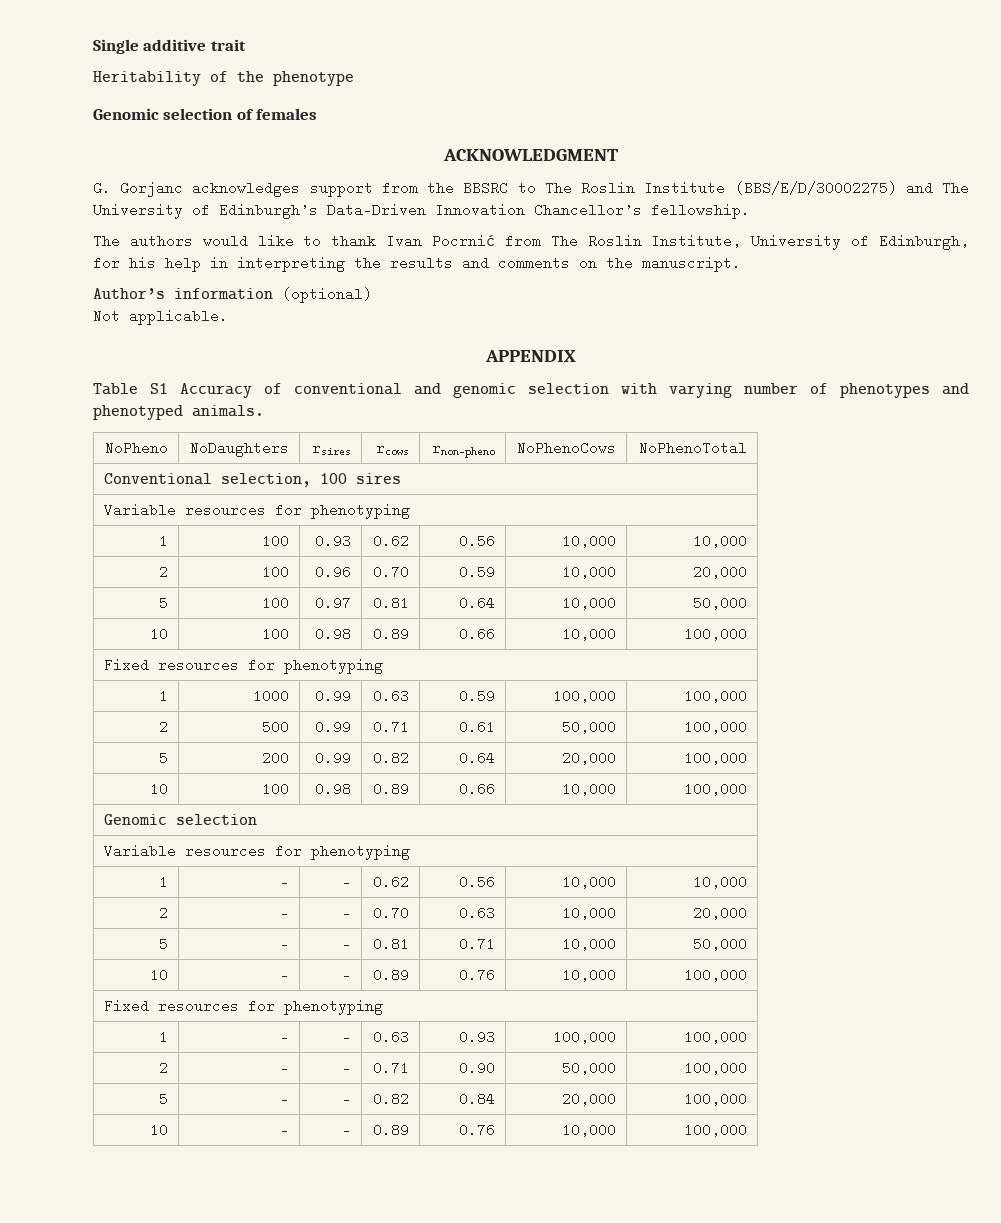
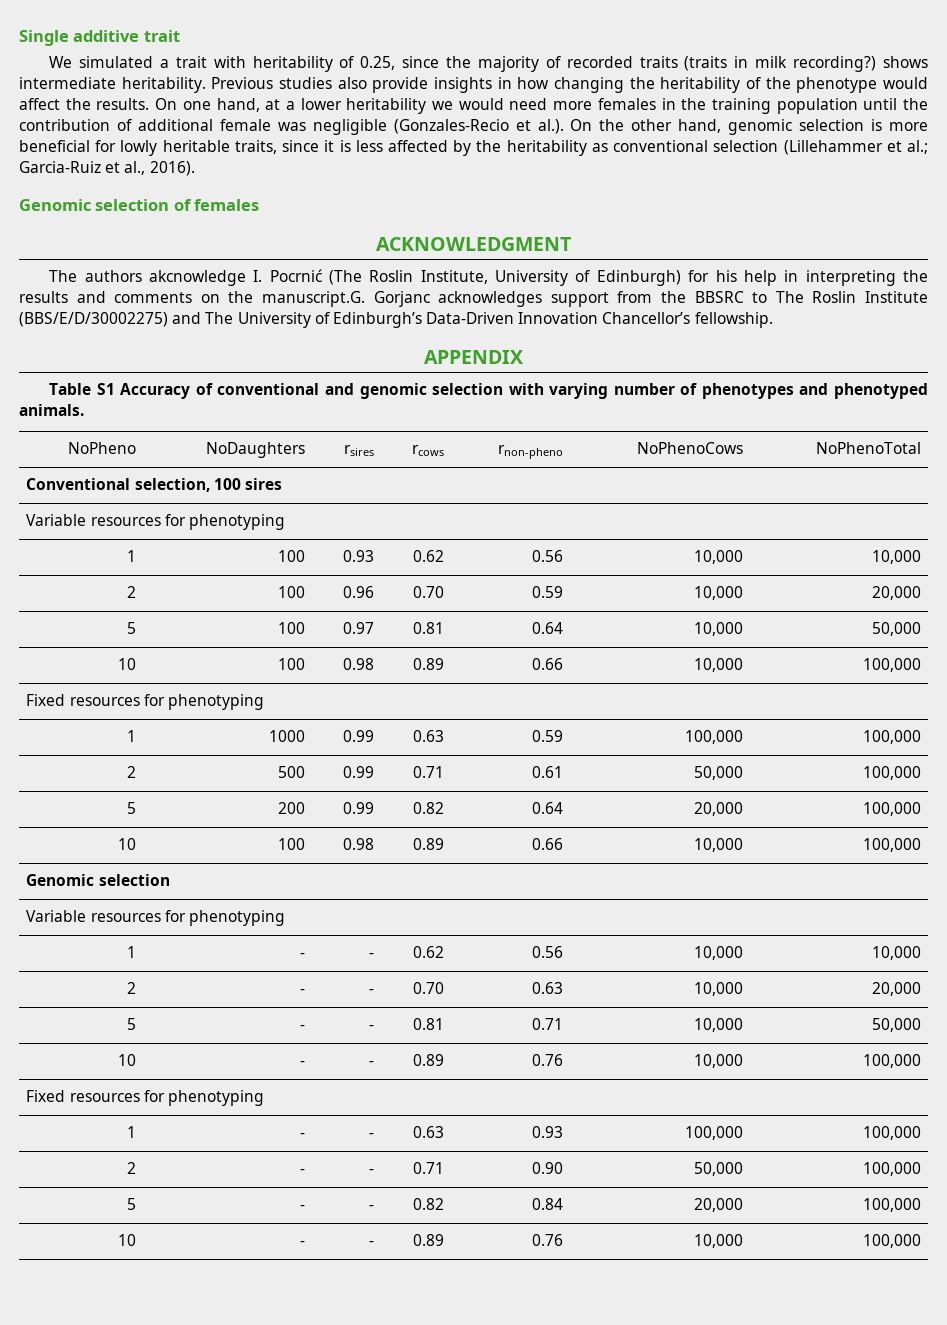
- Heritability of the phenotype
+ We simulated a trait with heritability of 0.25, since the majority of recorded traits (traits in milk recording?) shows intermediate heritability. Previous studies also provide insights in how changing the heritability of the phenotype would affect the results. On one hand, at a lower heritability we would need more females in the training population until the contribution of additional female was negligible (Gonzales-Recio et al.). On the other hand, genomic selection is more beneficial for lowly heritable traits, since it is less affected by the heritability as conventional selection (Lillehammer et al.; Garcia-Ruiz et al., 2016).
- G. Gorjanc acknowledges support from the BBSRC to The Roslin Institute (BBS/E/D/30002275) and The University of Edinburgh’s Data-Driven Innovation Chancellor’s fellowship.
+ The authors akcnowledge I. Pocrnić (The Roslin Institute, University of Edinburgh) for his help in interpreting the results and comments on the manuscript.G. Gorjanc acknowledges support from the BBSRC to The Roslin Institute (BBS/E/D/30002275) and The University of Edinburgh’s Data-Driven Innovation Chancellor’s fellowship.
- The authors would like to thank Ivan Pocrnić from The Roslin Institute, University of Edinburgh, for his help in interpreting the results and comments on the manuscript.
- Author’s information (optional)
- Not applicable.

